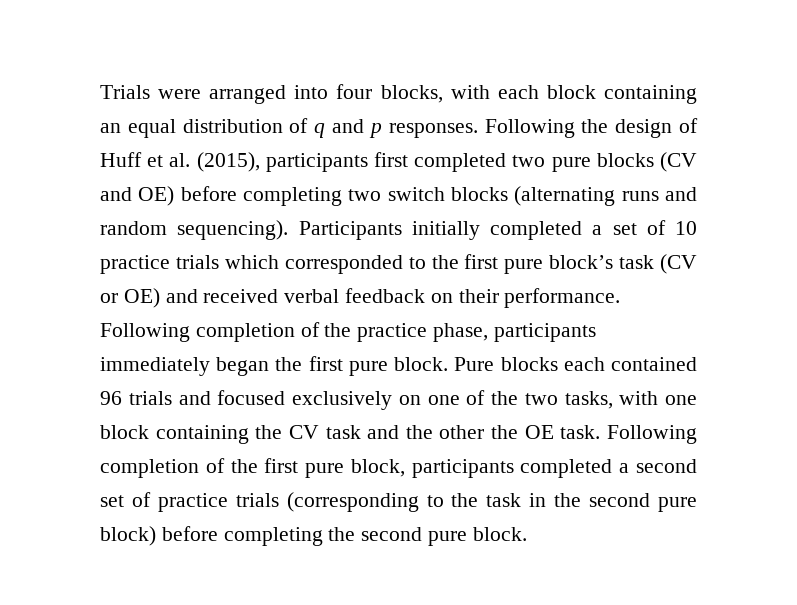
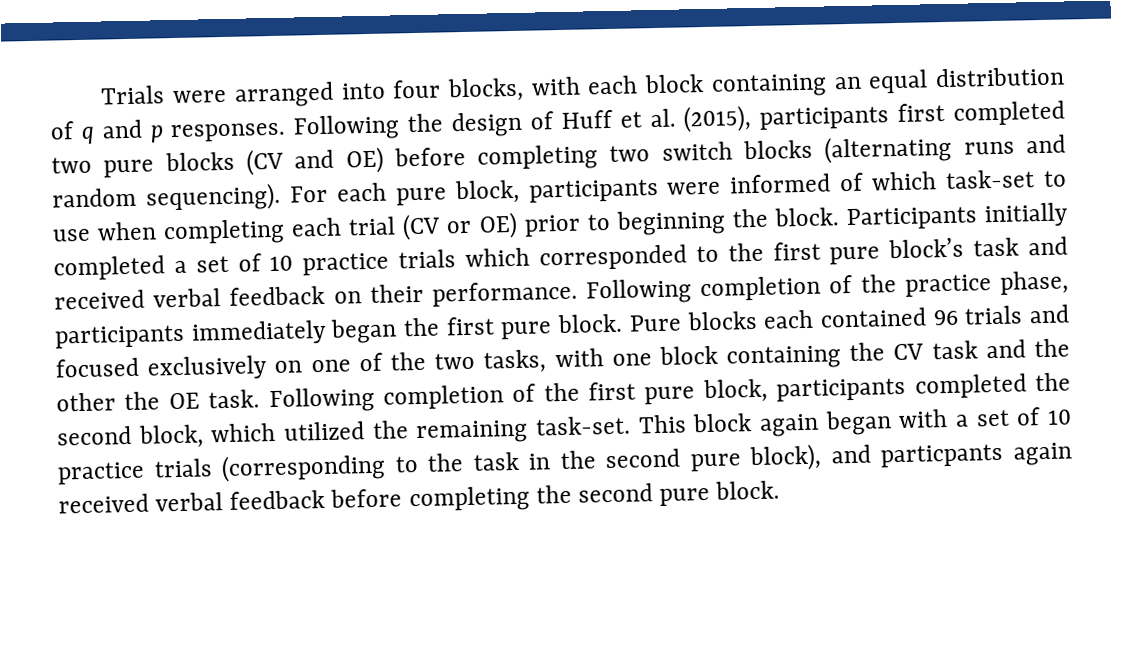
+ For each pure block, participants were informed of which task-set to use when completing each trial (CV or OE) prior to beginning the block.
- Participants initially completed a set of 10 practice trials which corresponded to the first pure block’s task (CV or OE) and received verbal feedback on their performance.
+ Participants initially completed a set of 10 practice trials which corresponded to the first pure block’s task and received verbal feedback on their performance.
- Following completion of the first pure block, participants completed a second set of practice trials (corresponding to the task in the second pure block) before completing the second pure block.
+ Following completion of the first pure block, participants completed the second block, which utilized the remaining task-set. This block again began with a set of 10 practice trials (corresponding to the task in the second pure block), and particpants again received verbal feedback before completing the second pure block.

